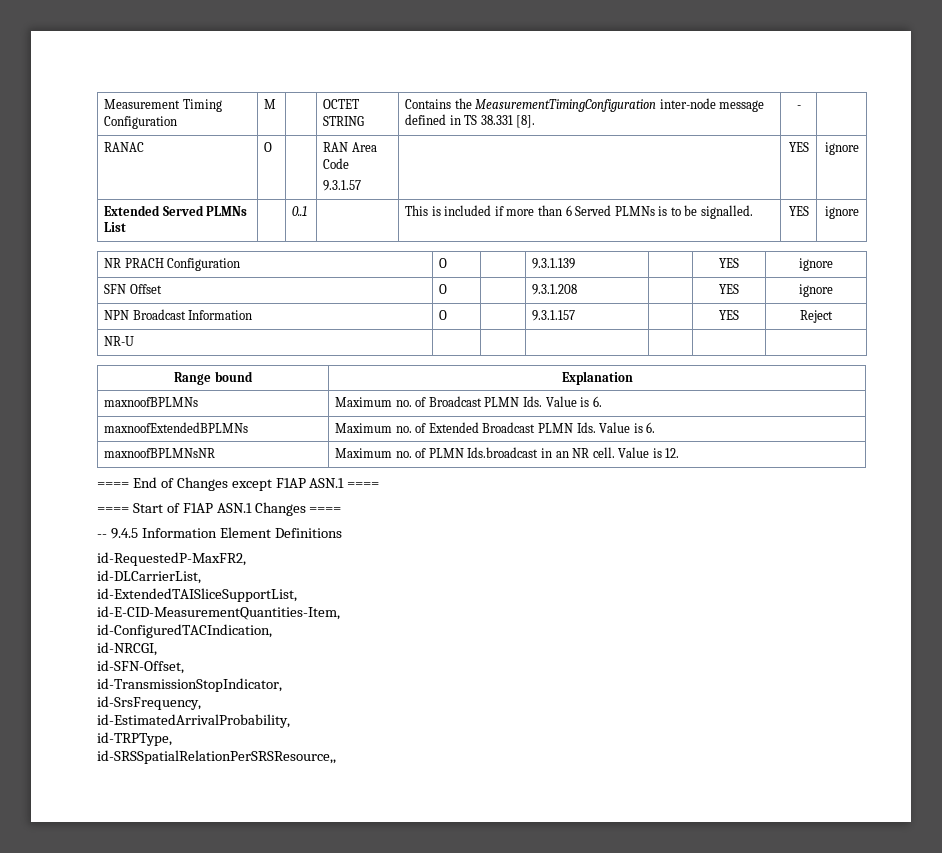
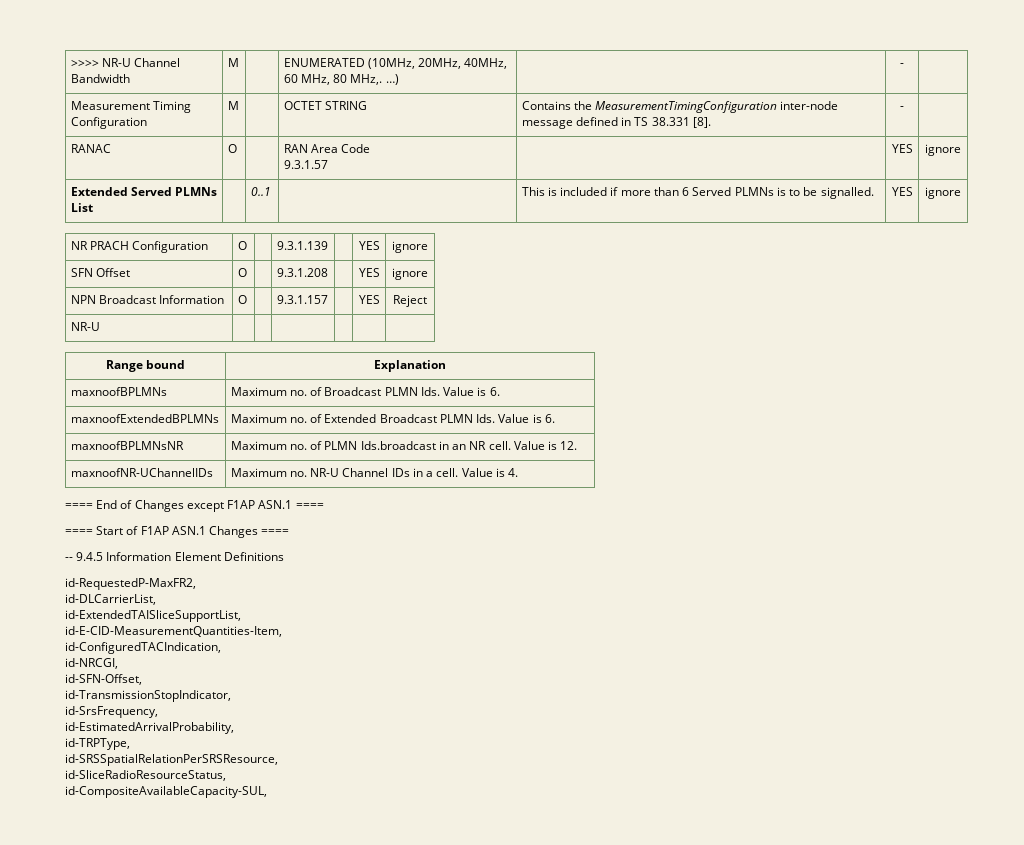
+ >>>> NR-U Channel Bandwidth | M | | ENUMERATED (10MHz, 20MHz, 40MHz, 60 MHz, 80 MHz,. …) | | - |
+ maxnoofNR-UChannelIDs | Maximum no. NR-U Channel IDs in a cell. Value is 4.
- id-SRSSpatialRelationPerSRSResource,,
+ id-SRSSpatialRelationPerSRSResource,
+ id-SliceRadioResourceStatus,
+ id-CompositeAvailableCapacity-SUL,

